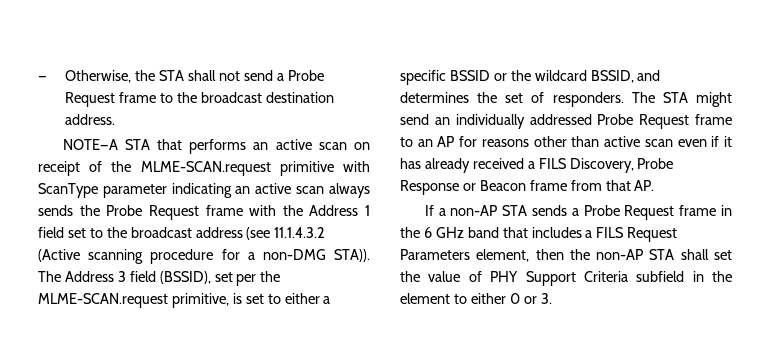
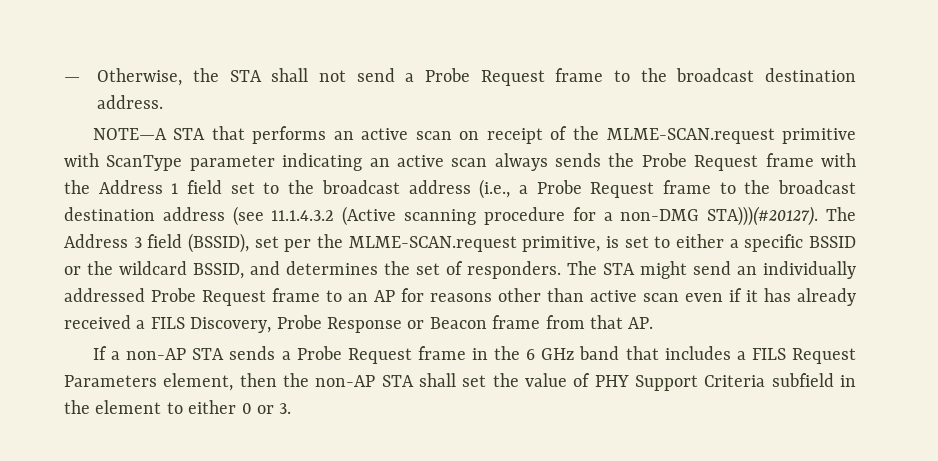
- NOTE—A STA that performs an active scan on receipt of the MLME-SCAN.request primitive with ScanType parameter indicating an active scan always sends the Probe Request frame with the Address 1 field set to the broadcast address (see 11.1.4.3.2 (Active scanning procedure for a non-DMG STA)).
+ NOTE—A STA that performs an active scan on receipt of the MLME-SCAN.request primitive with ScanType parameter indicating an active scan always sends the Probe Request frame with the Address 1 field set to the broadcast address (i.e., a Probe Request frame to the broadcast destination address (see 11.1.4.3.2 (Active scanning procedure for a non-DMG STA)))(#20127).

